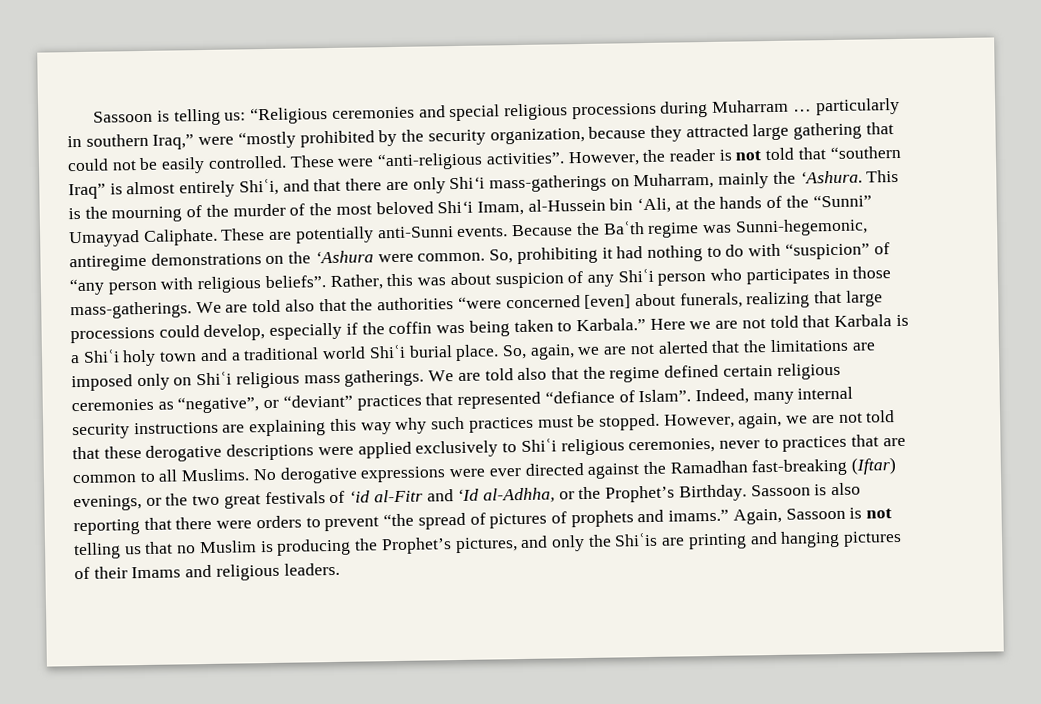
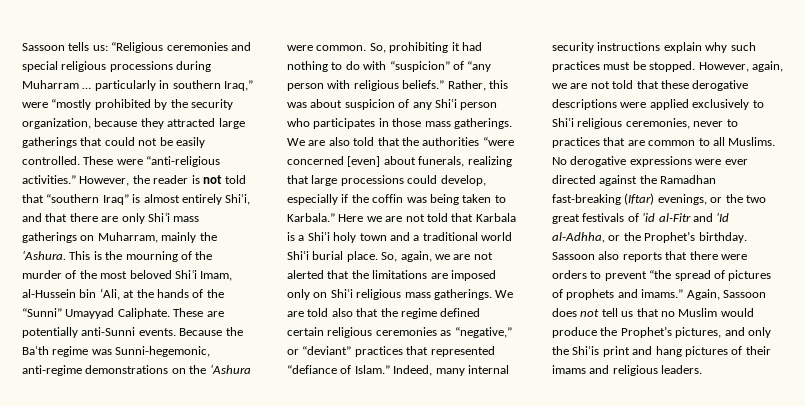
- Sassoon is telling us: “Religious ceremonies and special religious processions during Muharram … particularly in southern Iraq,” were “mostly prohibited by the security organization, because they attracted large gathering that could not be easily controlled.
+ Sassoon tells us: “Religious ceremonies and special religious processions during Muharram … particularly in southern Iraq,” were “mostly prohibited by the security organization, because they attracted large gatherings that could not be easily controlled.
- These were “anti-religious activities”.
+ These were “anti-religious activities.”
- However, the reader is not told that “southern Iraq” is almost entirely Shiʿi, and that there are only Shi‘i mass-gatherings on Muharram, mainly the ‘Ashura.
+ However, the reader is not told that “southern Iraq” is almost entirely Shiʿi, and that there are only Shiʿi mass gatherings on Muharram, mainly the ‘Ashura.
- This is the mourning of the murder of the most beloved Shi‘i Imam, al-Hussein bin ‘Ali, at the hands of the “Sunni” Umayyad Caliphate.
+ This is the mourning of the murder of the most beloved Shiʿi Imam, al-Hussein bin ‘Ali, at the hands of the “Sunni” Umayyad Caliphate.
- Because the Baʿth regime was Sunni-hegemonic, antiregime demonstrations on the ‘Ashura were common.
+ Because the Baʿth regime was Sunni-hegemonic, anti-regime demonstrations on the ‘Ashura were common.
- So, prohibiting it had nothing to do with “suspicion” of “any person with religious beliefs”.
+ So, prohibiting it had nothing to do with “suspicion” of “any person with religious beliefs.”
- Rather, this was about suspicion of any Shiʿi person who participates in those mass-gatherings. We are told also that the authorities “were concerned [even] about funerals, realizing that large processions could develop, especially if the coffin was being taken to Karbala.”
+ Rather, this was about suspicion of any Shiʿi person who participates in those mass gatherings. We are also told that the authorities “were concerned [even] about funerals, realizing that large processions could develop, especially if the coffin was being taken to Karbala.”
- We are told also that the regime defined certain religious ceremonies as “negative”, or “deviant” practices that represented “defiance of Islam”.
+ We are told also that the regime defined certain religious ceremonies as “negative,” or “deviant” practices that represented “defiance of Islam.”
- Indeed, many internal security instructions are explaining this way why such practices must be stopped.
+ Indeed, many internal security instructions explain why such practices must be stopped.
- No derogative expressions were ever directed against the Ramadhan fast-breaking (Iftar) evenings, or the two great festivals of ‘id al-Fitr and ‘Id al-Adhha, or the Prophet’s Birthday. Sassoon is also reporting that there were orders to prevent “the spread of pictures of prophets and imams.”
+ No derogative expressions were ever directed against the Ramadhan fast-breaking (Iftar) evenings, or the two great festivals of ‘id al-Fitr and ‘Id al-Adhha, or the Prophet’s birthday. Sassoon also reports that there were orders to prevent “the spread of pictures of prophets and imams.”
- Again, Sassoon is not telling us that no Muslim is producing the Prophet’s pictures, and only the Shiʿis are printing and hanging pictures of their Imams and religious leaders.
+ Again, Sassoon does not tell us that no Muslim would produce the Prophet’s pictures, and only the Shiʿis print and hang pictures of their imams and religious leaders.

